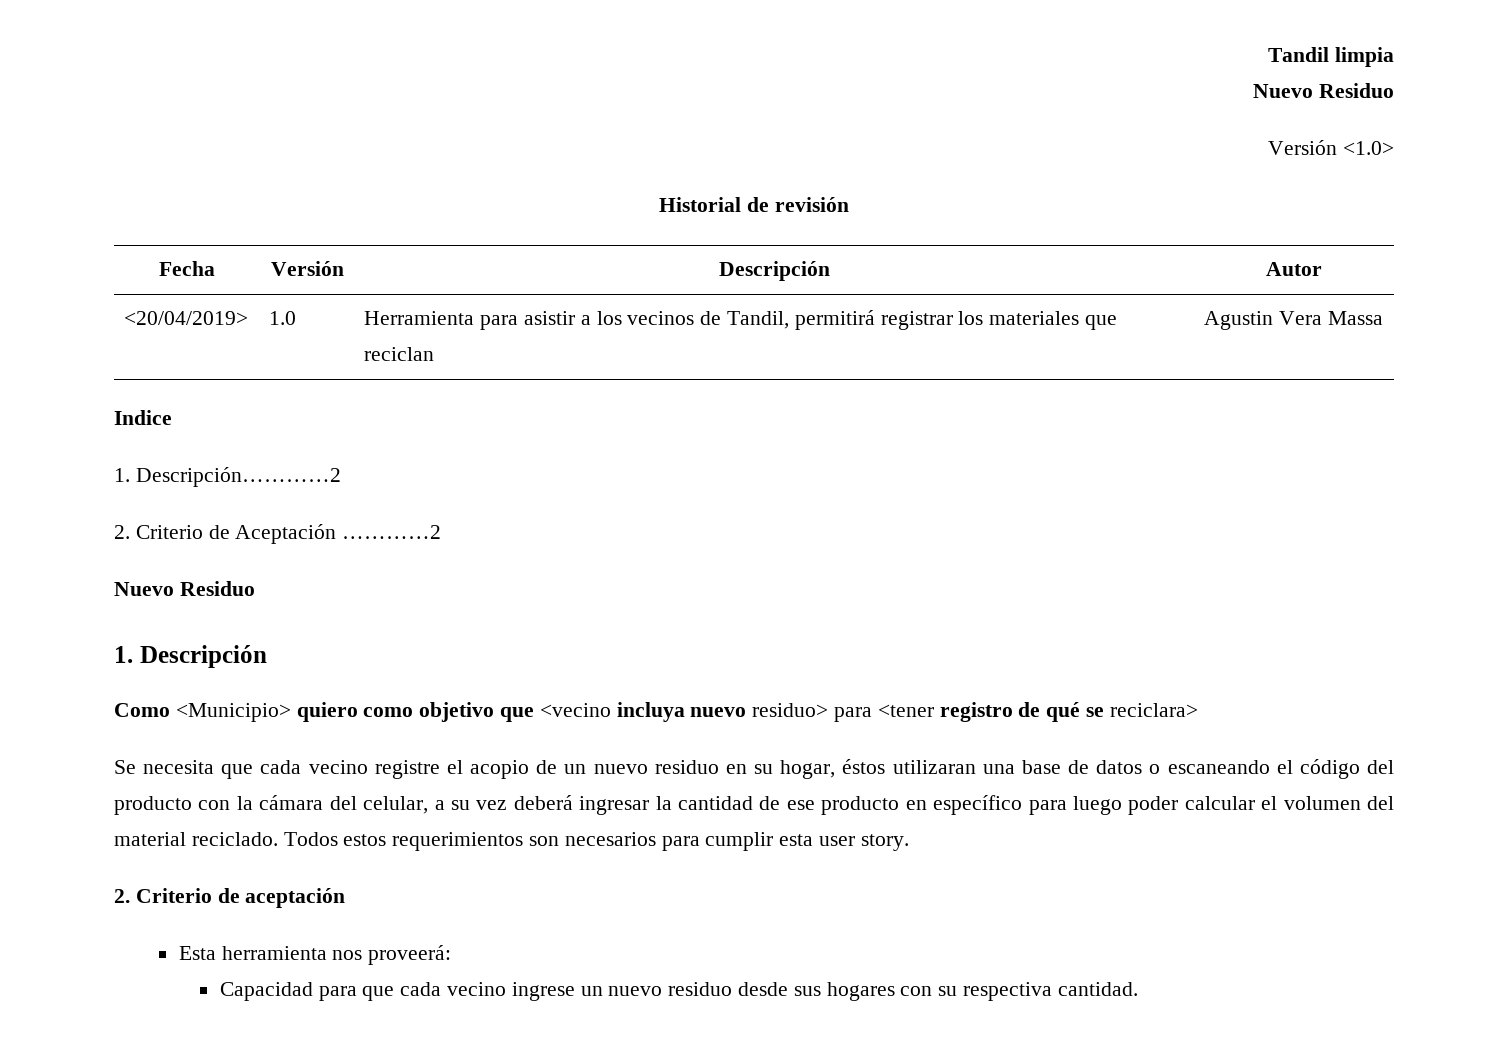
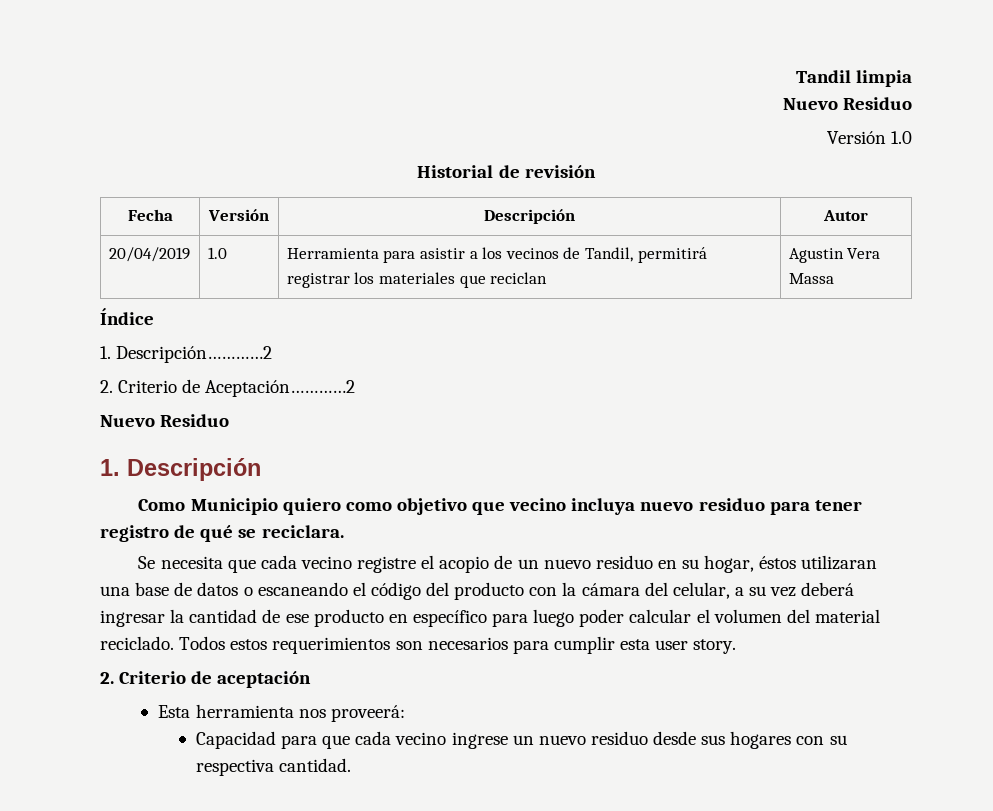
- Versión <1.0>
+ Versión 1.0
- <20/04/2019> | 1.0 | Herramienta para asistir a los vecinos de Tandil, permitirá registrar los materiales que reciclan | Agustin Vera Massa
+ 20/04/2019 | 1.0 | Herramienta para asistir a los vecinos de Tandil, permitirá registrar los materiales que reciclan | Agustin Vera Massa
- Indice
+ Índice
- 2. Criterio de Aceptación …………2
+ 2. Criterio de Aceptación…………2
- Como <Municipio> quiero como objetivo que <vecino incluya nuevo residuo> para <tener registro de qué se reciclara>
+ Como Municipio quiero como objetivo que vecino incluya nuevo residuo para tener registro de qué se reciclara.

